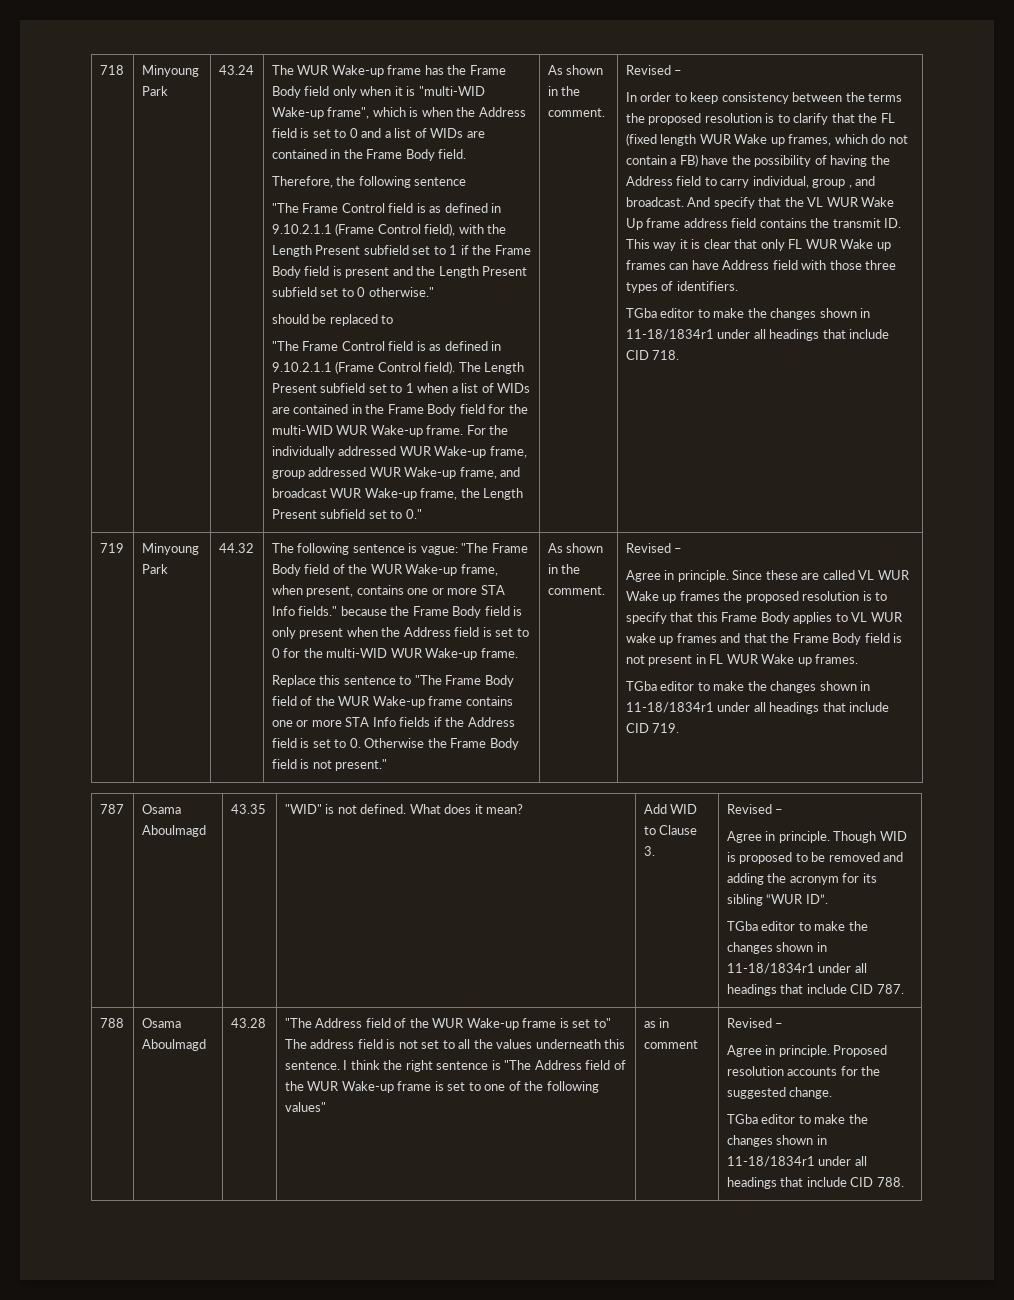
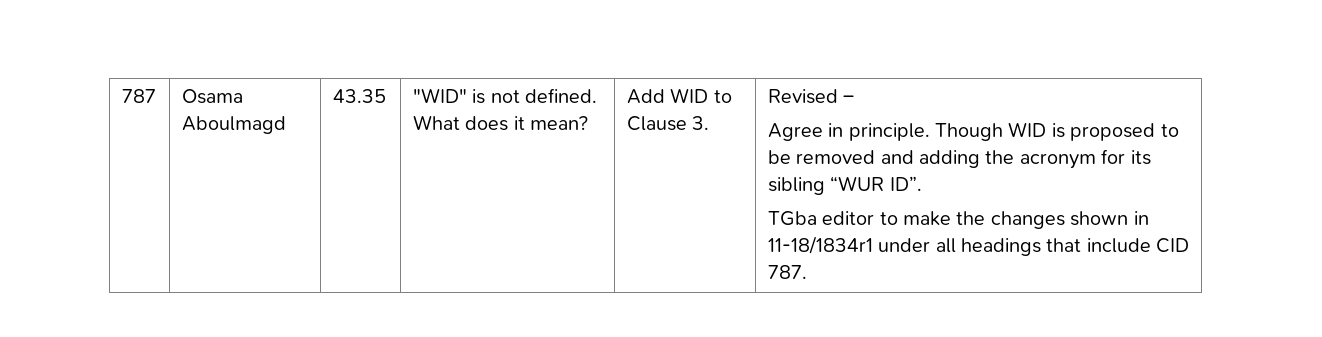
- 718 | Minyoung Park | 43.24 | The WUR Wake-up frame has the Frame Body field only when it is "multi-WID Wake-up frame", which is when the Address field is set to 0 and a list of WIDs are contained in the Frame Body field.
- Therefore, the following sentence
- "The Frame Control field is as defined in 9.10.2.1.1 (Frame Control field), with the Length Present subfield set to 1 if the Frame Body field is present and the Length Present subfield set to 0 otherwise."
- should be replaced to
- "The Frame Control field is as defined in 9.10.2.1.1 (Frame Control field). The Length Present subfield set to 1 when a list of WIDs are contained in the Frame Body field for the multi-WID WUR Wake-up frame. For the individually addressed WUR Wake-up frame, group addressed WUR Wake-up frame, and broadcast WUR Wake-up frame, the Length Present subfield set to 0." | As shown in the comment. | Revised –
- In order to keep consistency between the terms the proposed resolution is to clarify that the FL (fixed length WUR Wake up frames, which do not contain a FB) have the possibility of having the Address field to carry individual, group , and broadcast. And specify that the VL WUR Wake Up frame address field contains the transmit ID. This way it is clear that only FL WUR Wake up frames can have Address field with those three types of identifiers.
- TGba editor to make the changes shown in 11-18/1834r1 under all headings that include CID 718.
- 719 | Minyoung Park | 44.32 | The following sentence is vague: "The Frame Body field of the WUR Wake-up frame, when present, contains one or more STA Info fields." because the Frame Body field is only present when the Address field is set to 0 for the multi-WID WUR Wake-up frame.
- Replace this sentence to "The Frame Body field of the WUR Wake-up frame contains one or more STA Info fields if the Address field is set to 0. Otherwise the Frame Body field is not present." | As shown in the comment. | Revised –
- Agree in principle. Since these are called VL WUR Wake up frames the proposed resolution is to specify that this Frame Body applies to VL WUR wake up frames and that the Frame Body field is not present in FL WUR Wake up frames.
- TGba editor to make the changes shown in 11-18/1834r1 under all headings that include CID 719.
- 788 | Osama Aboulmagd | 43.28 | "The Address field of the WUR Wake-up frame is set to" The address field is not set to all the values underneath this sentence. I think the right sentence is "The Address field of the WUR Wake-up frame is set to one of the following values" | as in comment | Revised –
- Agree in principle. Proposed resolution accounts for the suggested change.
- TGba editor to make the changes shown in 11-18/1834r1 under all headings that include CID 788.

